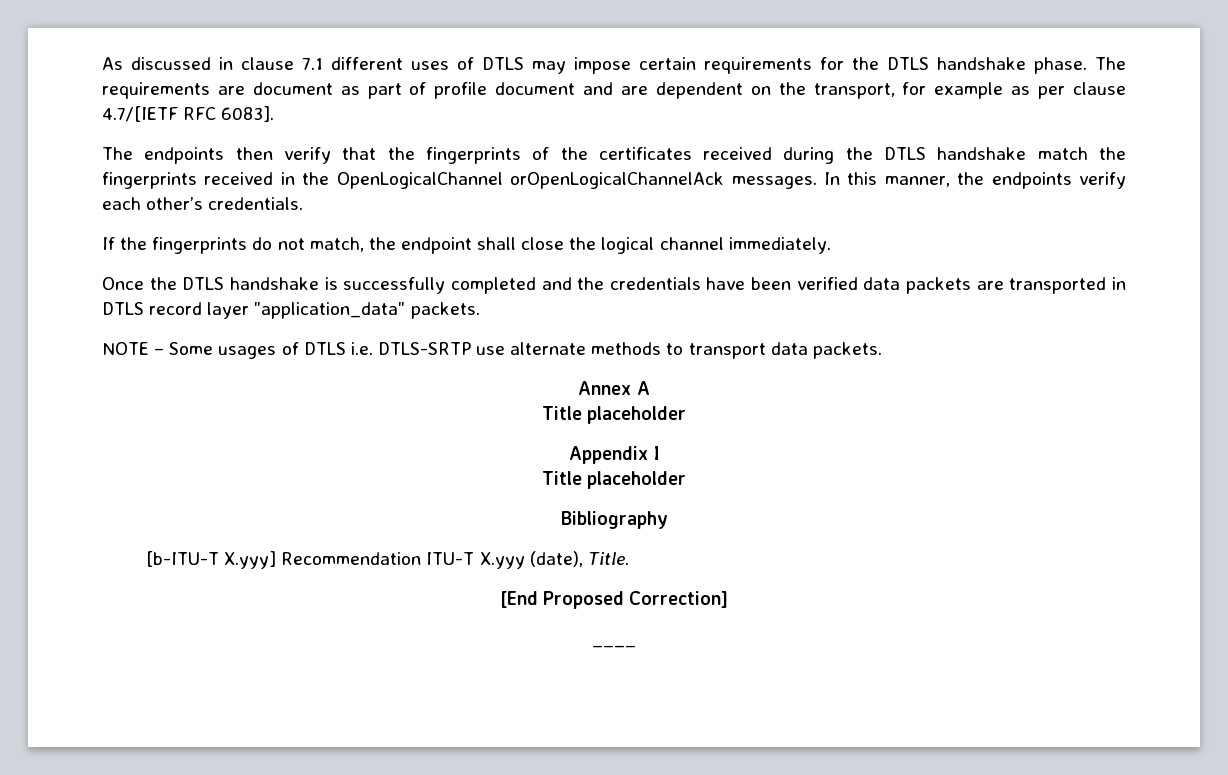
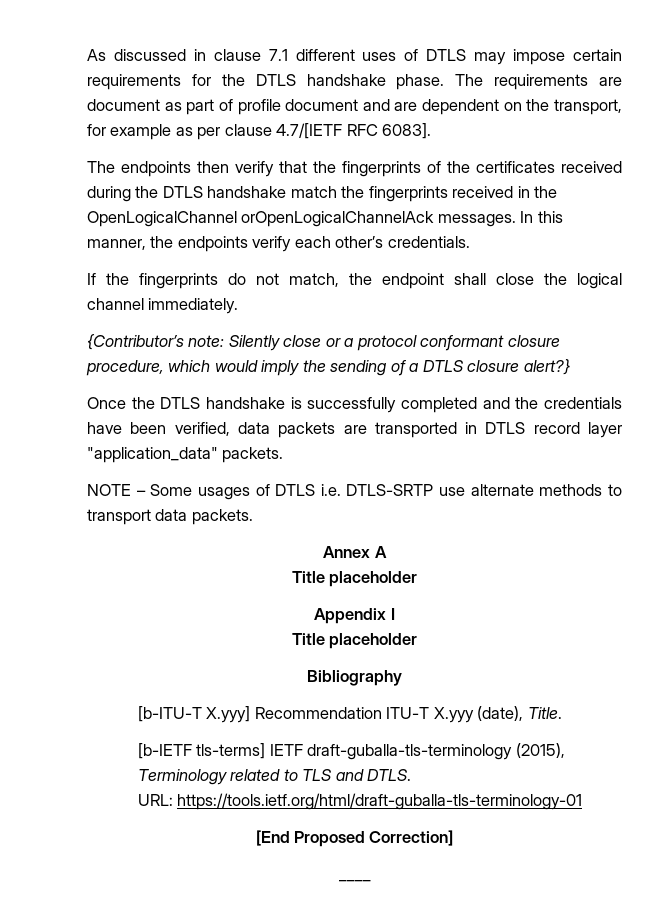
+ {Contributor’s note: Silently close or a protocol conformant closure procedure, which would imply the sending of a DTLS closure alert?}
- Once the DTLS handshake is successfully completed and the credentials have been verified data packets are transported in DTLS record layer "application_data" packets.
+ Once the DTLS handshake is successfully completed and the credentials have been verified, data packets are transported in DTLS record layer "application_data" packets.
+ [b-IETF tls-terms] IETF draft-guballa-tls-terminology (2015), Terminology related to TLS and DTLS.
+ URL: https://tools.ietf.org/html/draft-guballa-tls-terminology-01

